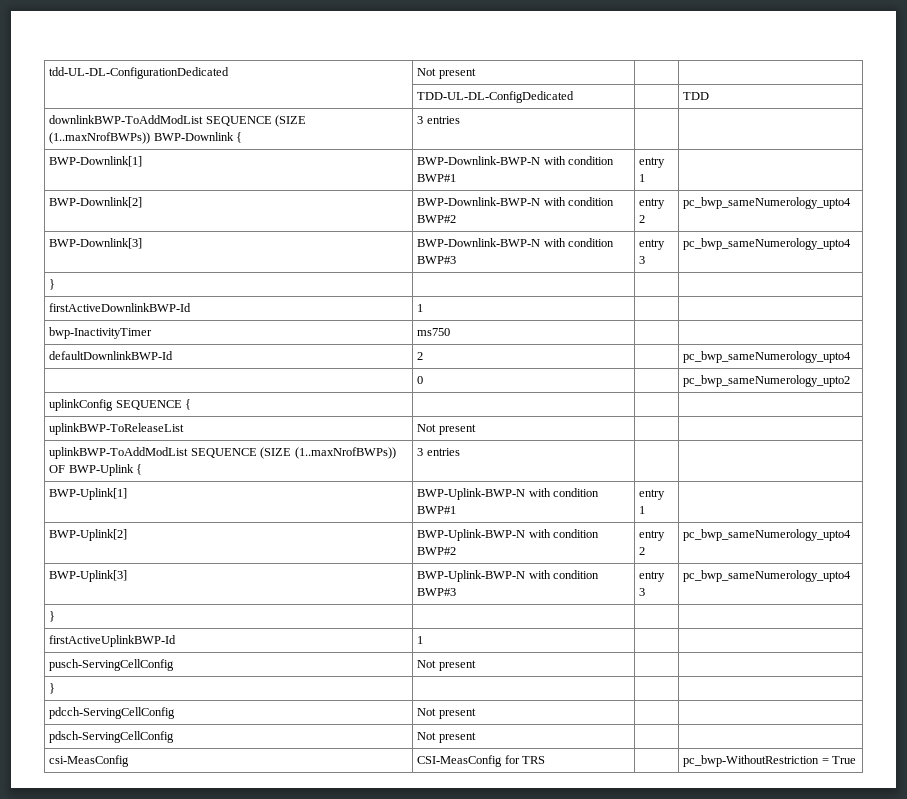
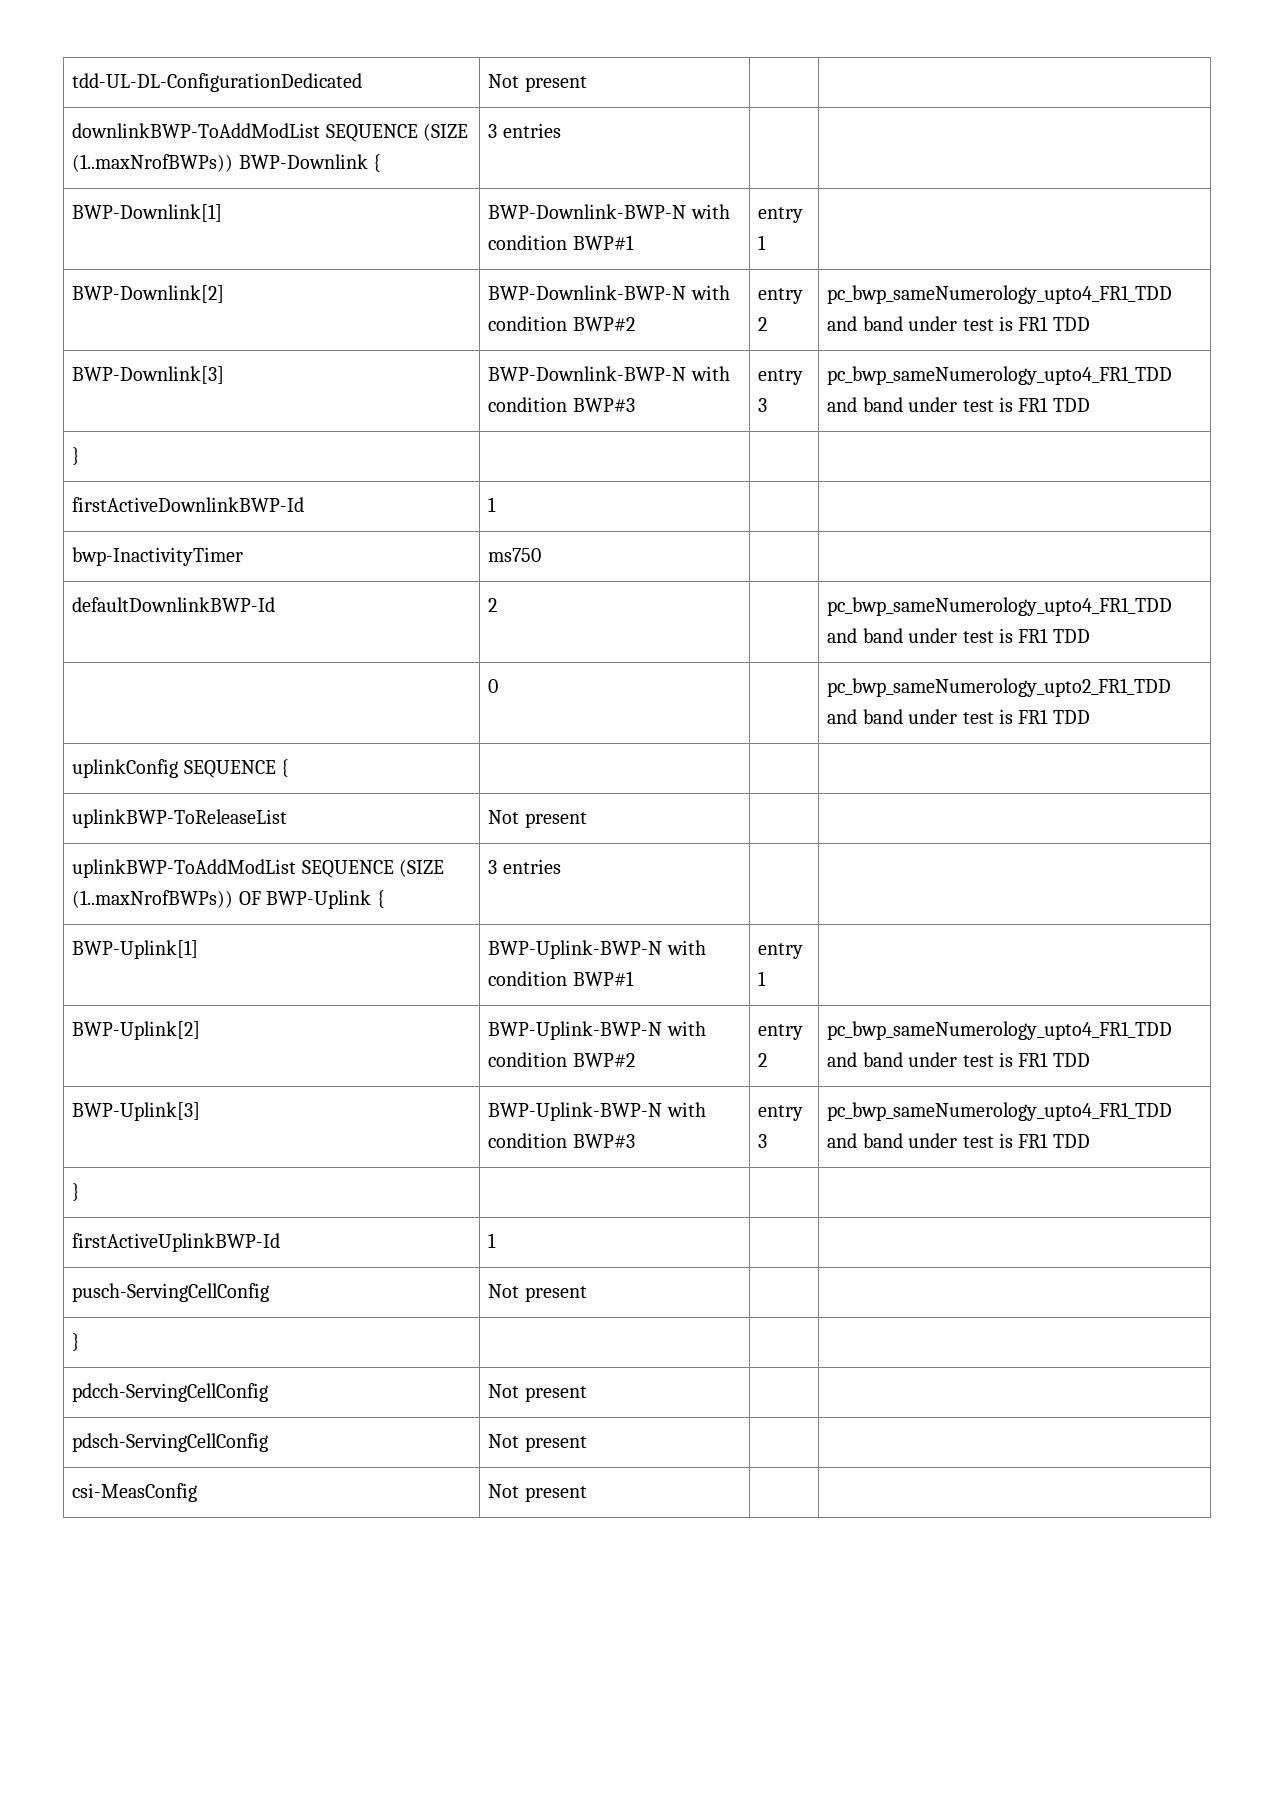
- | TDD-UL-DL-ConfigDedicated | | TDD
- BWP-Downlink[2] | BWP-Downlink-BWP-N with condition BWP#2 | entry 2 | pc_bwp_sameNumerology_upto4
+ BWP-Downlink[2] | BWP-Downlink-BWP-N with condition BWP#2 | entry 2 | pc_bwp_sameNumerology_upto4_FR1_TDD and band under test is FR1 TDD
- BWP-Downlink[3] | BWP-Downlink-BWP-N with condition BWP#3 | entry 3 | pc_bwp_sameNumerology_upto4
+ BWP-Downlink[3] | BWP-Downlink-BWP-N with condition BWP#3 | entry 3 | pc_bwp_sameNumerology_upto4_FR1_TDD and band under test is FR1 TDD
- defaultDownlinkBWP-Id | 2 | | pc_bwp_sameNumerology_upto4
- | 0 | | pc_bwp_sameNumerology_upto2
+ defaultDownlinkBWP-Id | 2 | | pc_bwp_sameNumerology_upto4_FR1_TDD and band under test is FR1 TDD
+ | 0 | | pc_bwp_sameNumerology_upto2_FR1_TDD and band under test is FR1 TDD
- BWP-Uplink[2] | BWP-Uplink-BWP-N with condition BWP#2 | entry 2 | pc_bwp_sameNumerology_upto4
+ BWP-Uplink[2] | BWP-Uplink-BWP-N with condition BWP#2 | entry 2 | pc_bwp_sameNumerology_upto4_FR1_TDD and band under test is FR1 TDD
- BWP-Uplink[3] | BWP-Uplink-BWP-N with condition BWP#3 | entry 3 | pc_bwp_sameNumerology_upto4
+ BWP-Uplink[3] | BWP-Uplink-BWP-N with condition BWP#3 | entry 3 | pc_bwp_sameNumerology_upto4_FR1_TDD and band under test is FR1 TDD
- csi-MeasConfig | CSI-MeasConfig for TRS | | pc_bwp-WithoutRestriction = True
+ csi-MeasConfig | Not present | |

